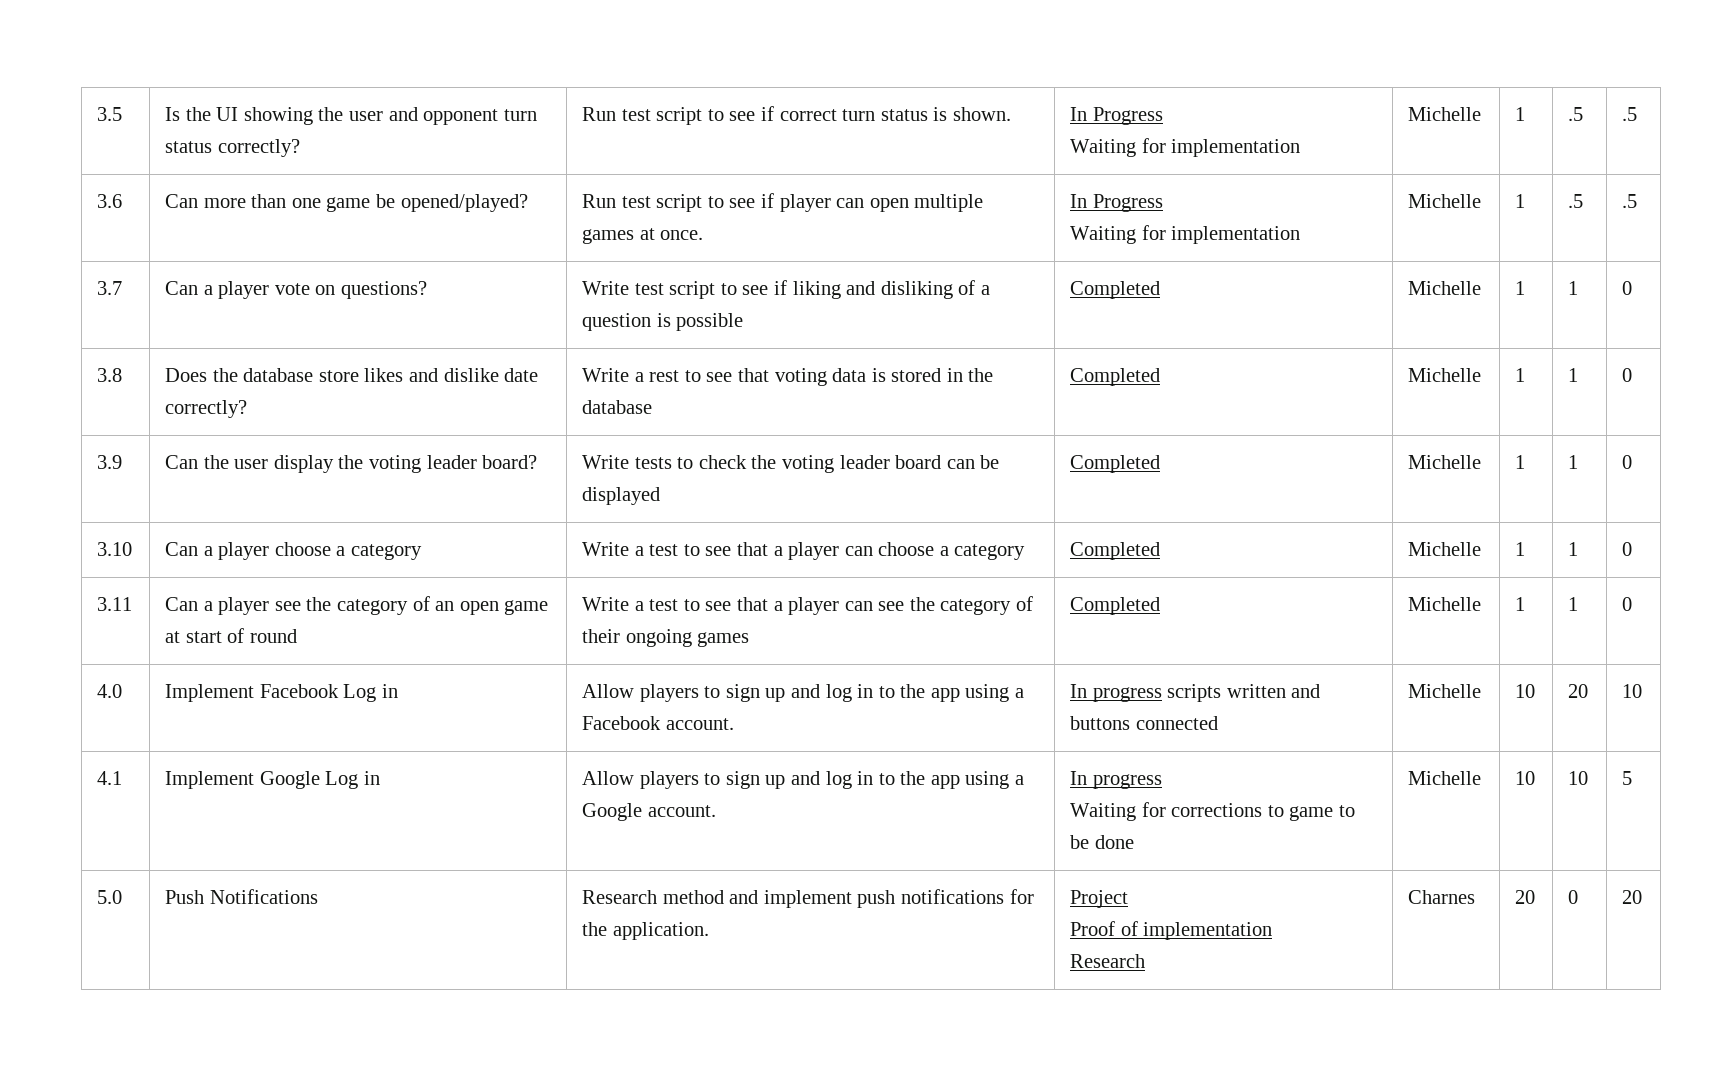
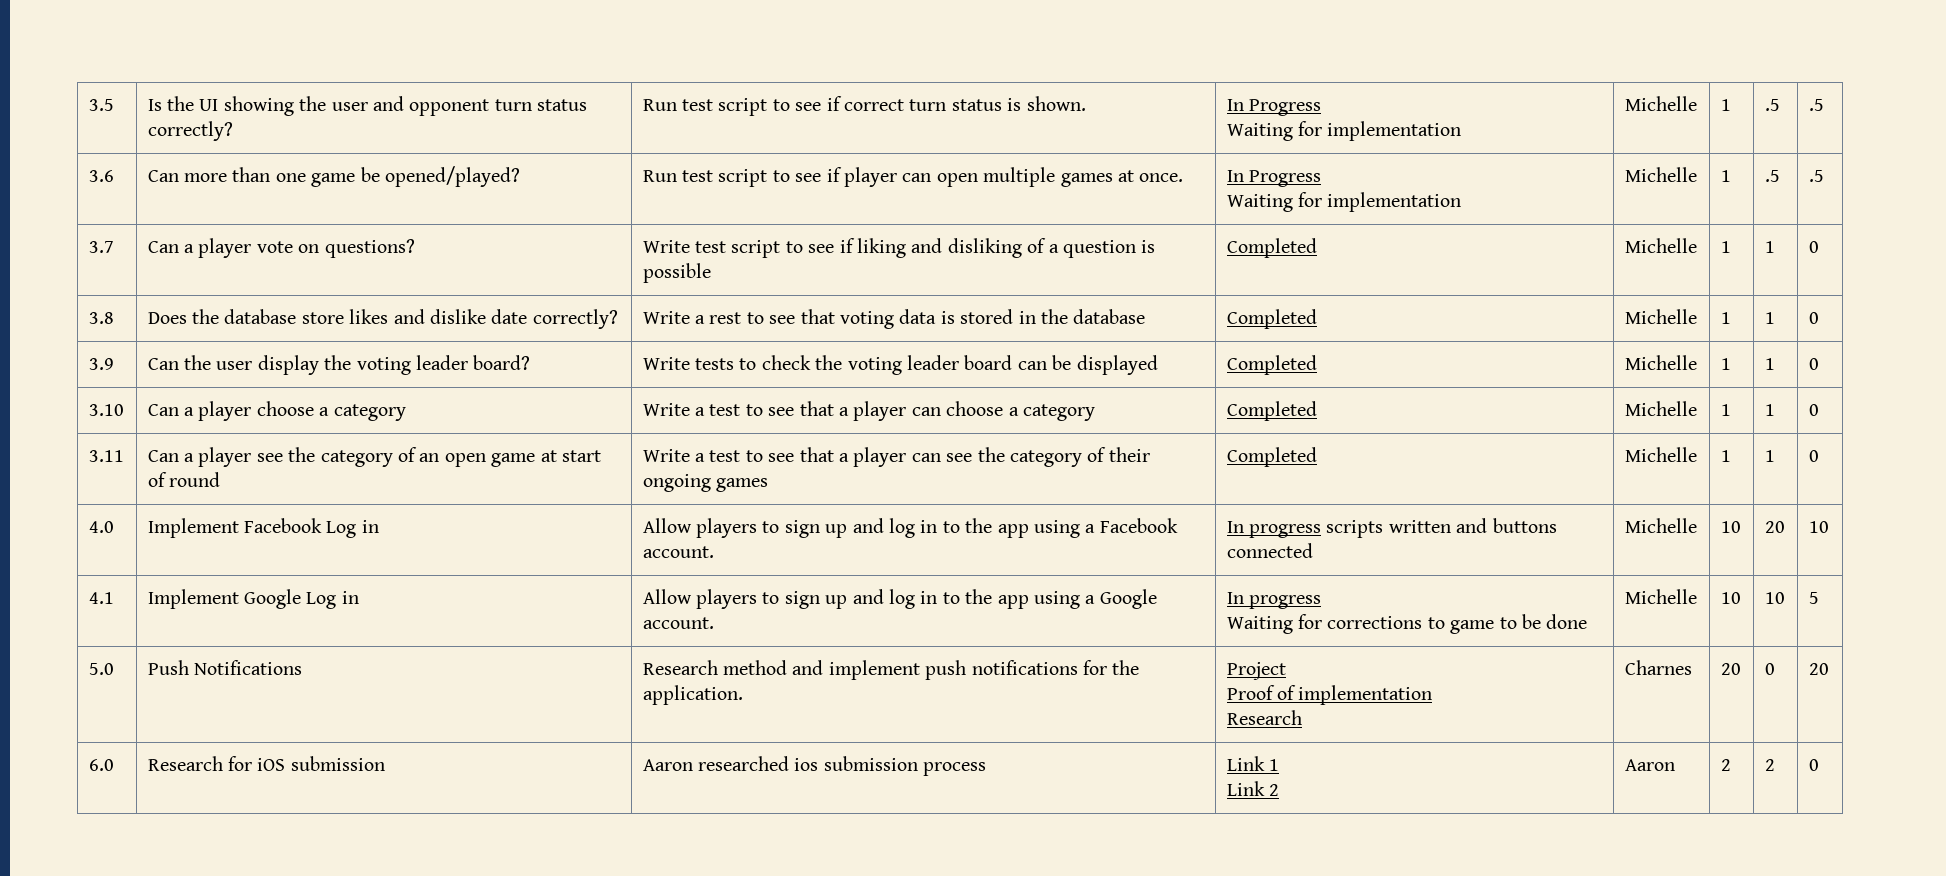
+ 6.0 | Research for iOS submission | Aaron researched ios submission process | Link 1
+ Link 2 | Aaron | 2 | 2 | 0

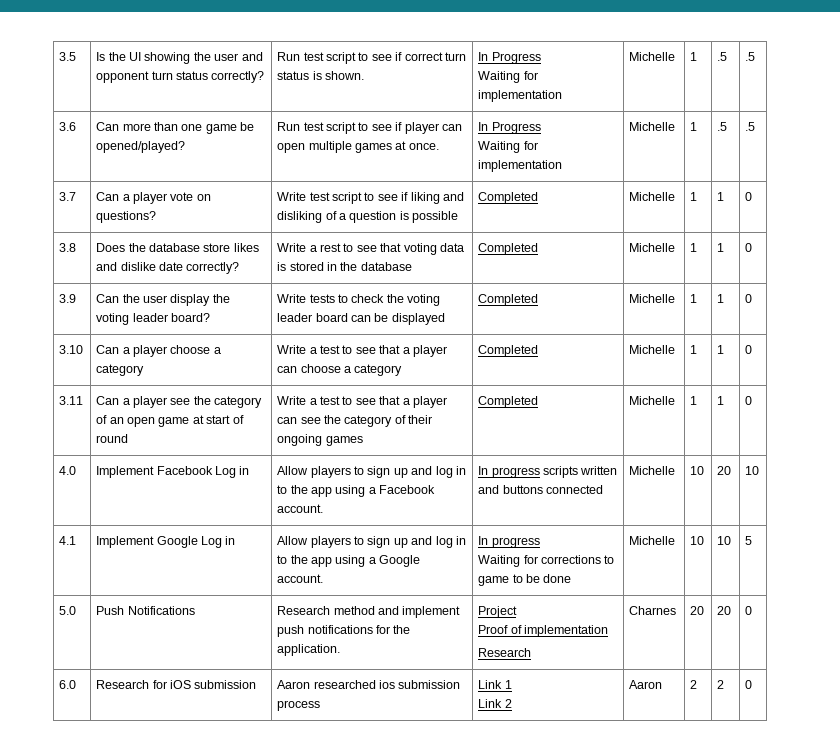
  5.0 | Push Notifications | Research method and implement push notifications for the application. | Project
  Proof of implementation
- Research | Charnes | 20 | 0 | 20
+ Research | Charnes | 20 | 20 | 0

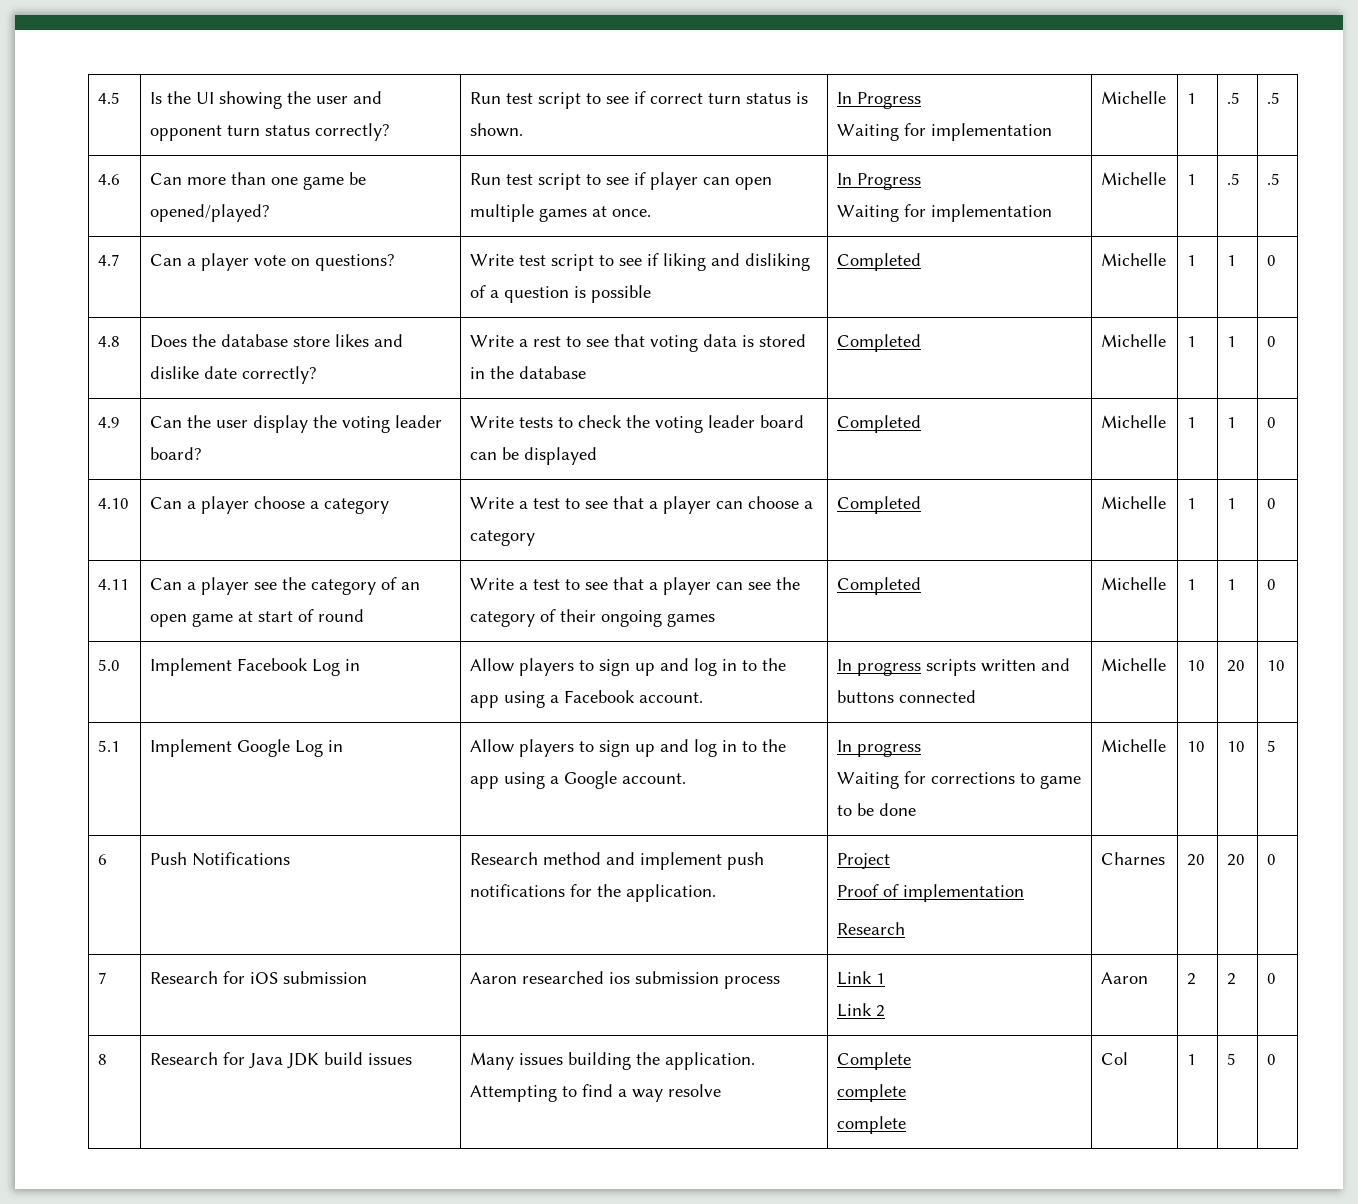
- 3.5 | Is the UI showing the user and opponent turn status correctly? | Run test script to see if correct turn status is shown. | In Progress
+ 4.5 | Is the UI showing the user and opponent turn status correctly? | Run test script to see if correct turn status is shown. | In Progress
- 3.6 | Can more than one game be opened/played? | Run test script to see if player can open multiple games at once. | In Progress
+ 4.6 | Can more than one game be opened/played? | Run test script to see if player can open multiple games at once. | In Progress
- 3.7 | Can a player vote on questions? | Write test script to see if liking and disliking of a question is possible | Completed | Michelle | 1 | 1 | 0
+ 4.7 | Can a player vote on questions? | Write test script to see if liking and disliking of a question is possible | Completed | Michelle | 1 | 1 | 0
- 3.8 | Does the database store likes and dislike date correctly? | Write a rest to see that voting data is stored in the database | Completed | Michelle | 1 | 1 | 0
+ 4.8 | Does the database store likes and dislike date correctly? | Write a rest to see that voting data is stored in the database | Completed | Michelle | 1 | 1 | 0
- 3.9 | Can the user display the voting leader board? | Write tests to check the voting leader board can be displayed | Completed | Michelle | 1 | 1 | 0
+ 4.9 | Can the user display the voting leader board? | Write tests to check the voting leader board can be displayed | Completed | Michelle | 1 | 1 | 0
- 3.10 | Can a player choose a category | Write a test to see that a player can choose a category | Completed | Michelle | 1 | 1 | 0
+ 4.10 | Can a player choose a category | Write a test to see that a player can choose a category | Completed | Michelle | 1 | 1 | 0
- 3.11 | Can a player see the category of an open game at start of round | Write a test to see that a player can see the category of their ongoing games | Completed | Michelle | 1 | 1 | 0
+ 4.11 | Can a player see the category of an open game at start of round | Write a test to see that a player can see the category of their ongoing games | Completed | Michelle | 1 | 1 | 0
- 4.0 | Implement Facebook Log in | Allow players to sign up and log in to the app using a Facebook account. | In progress scripts written and buttons connected | Michelle | 10 | 20 | 10
+ 5.0 | Implement Facebook Log in | Allow players to sign up and log in to the app using a Facebook account. | In progress scripts written and buttons connected | Michelle | 10 | 20 | 10
- 4.1 | Implement Google Log in | Allow players to sign up and log in to the app using a Google account. | In progress
+ 5.1 | Implement Google Log in | Allow players to sign up and log in to the app using a Google account. | In progress
- 5.0 | Push Notifications | Research method and implement push notifications for the application. | Project
+ 6 | Push Notifications | Research method and implement push notifications for the application. | Project
- 6.0 | Research for iOS submission | Aaron researched ios submission process | Link 1
+ 7 | Research for iOS submission | Aaron researched ios submission process | Link 1
+ 8 | Research for Java JDK build issues | Many issues building the application. Attempting to find a way resolve | Complete
+ complete
+ complete | Col | 1 | 5 | 0

